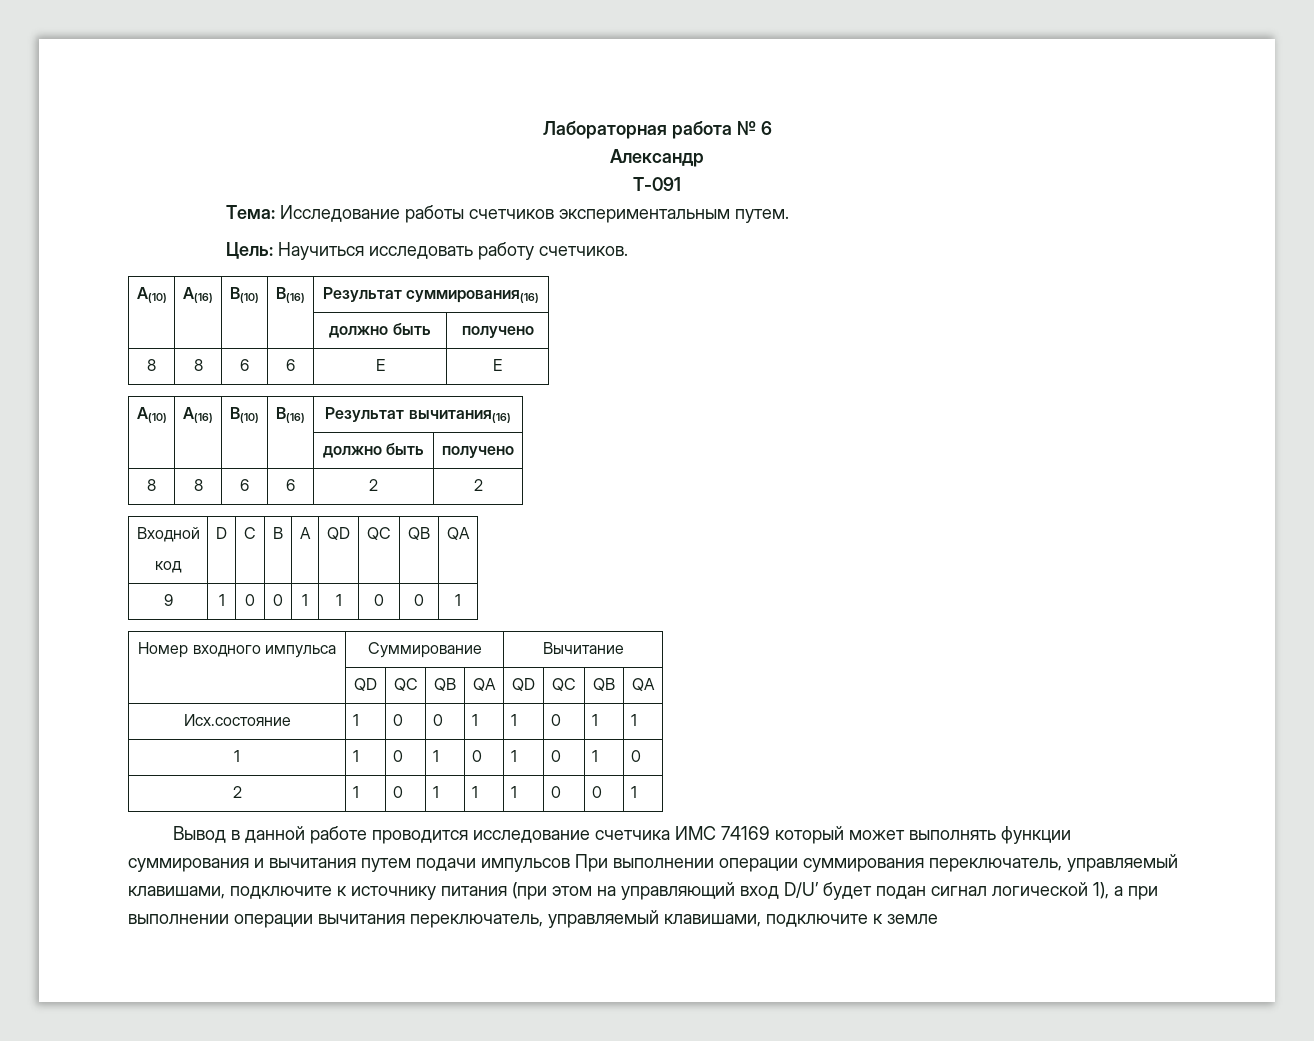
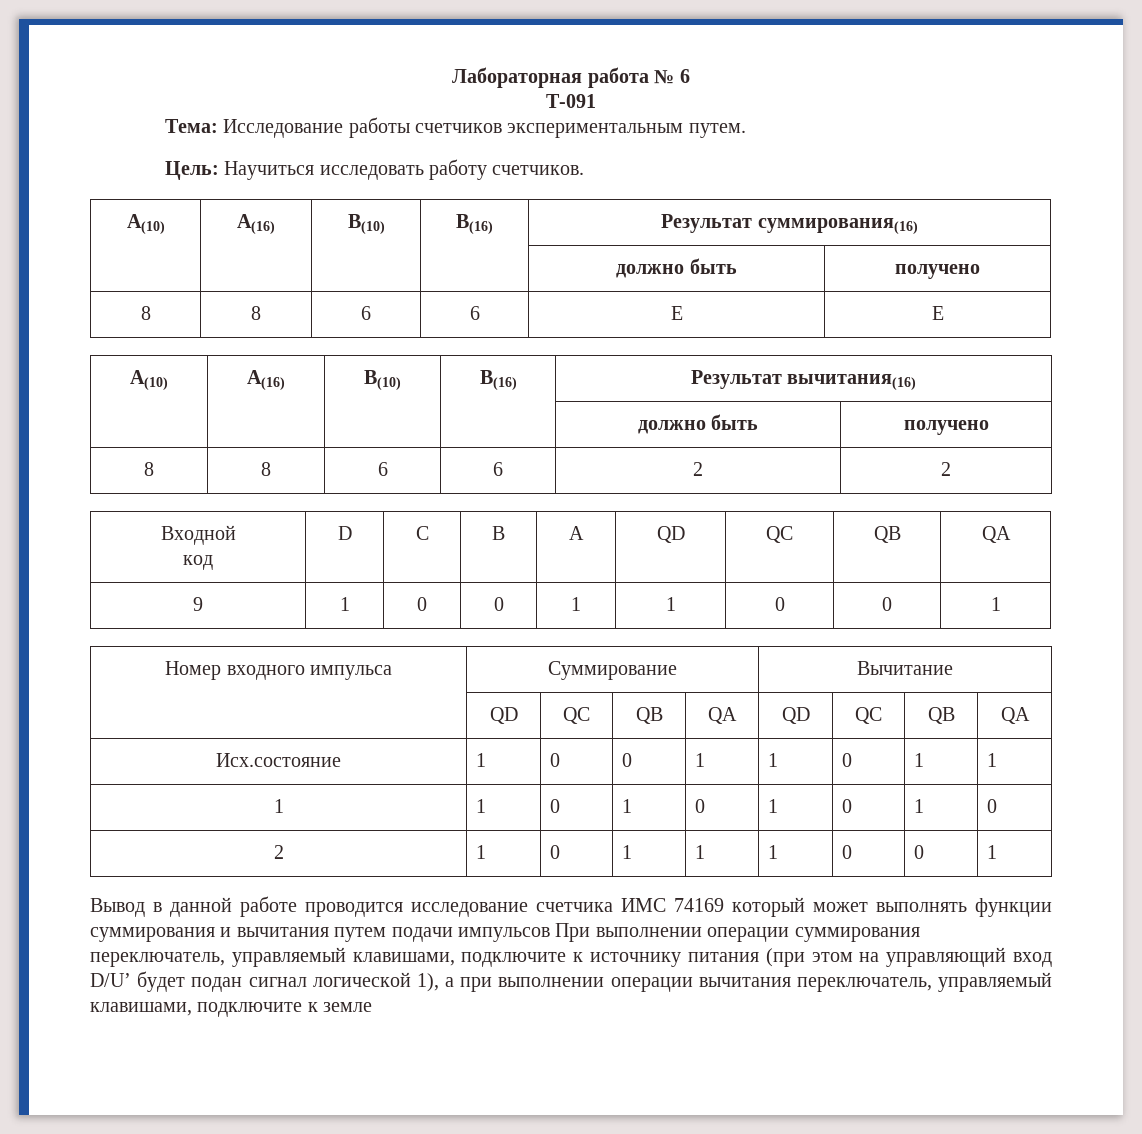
- Александр

